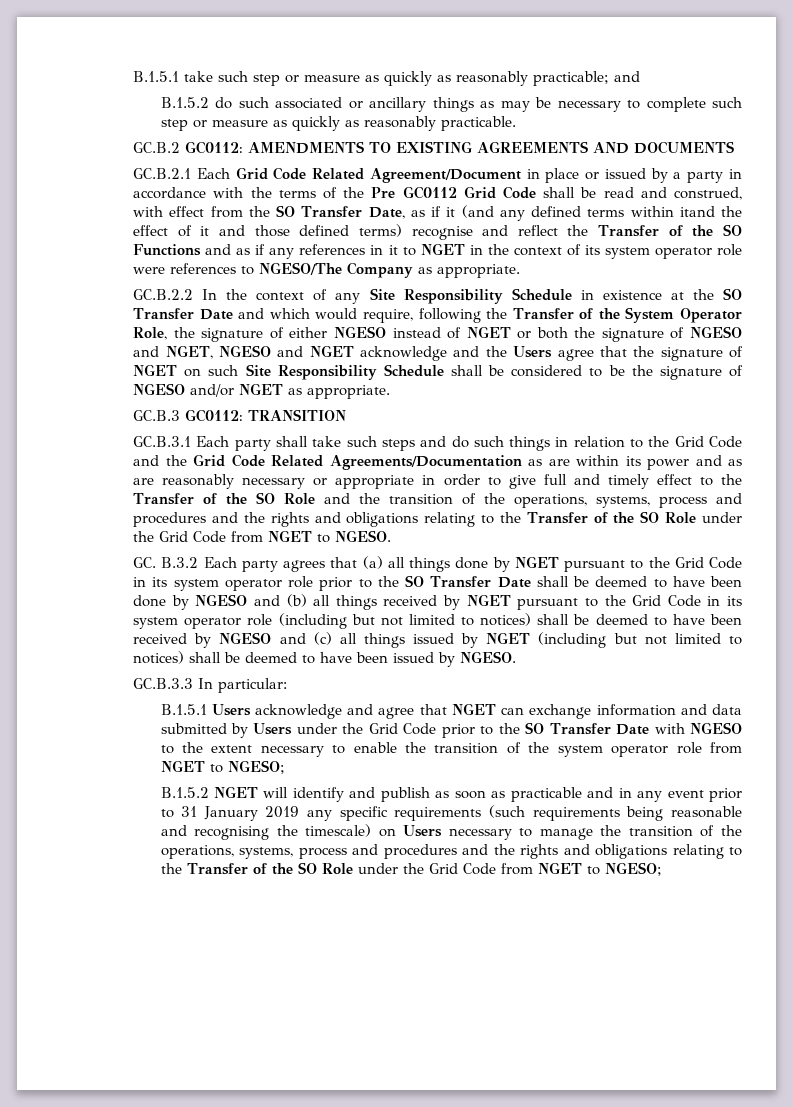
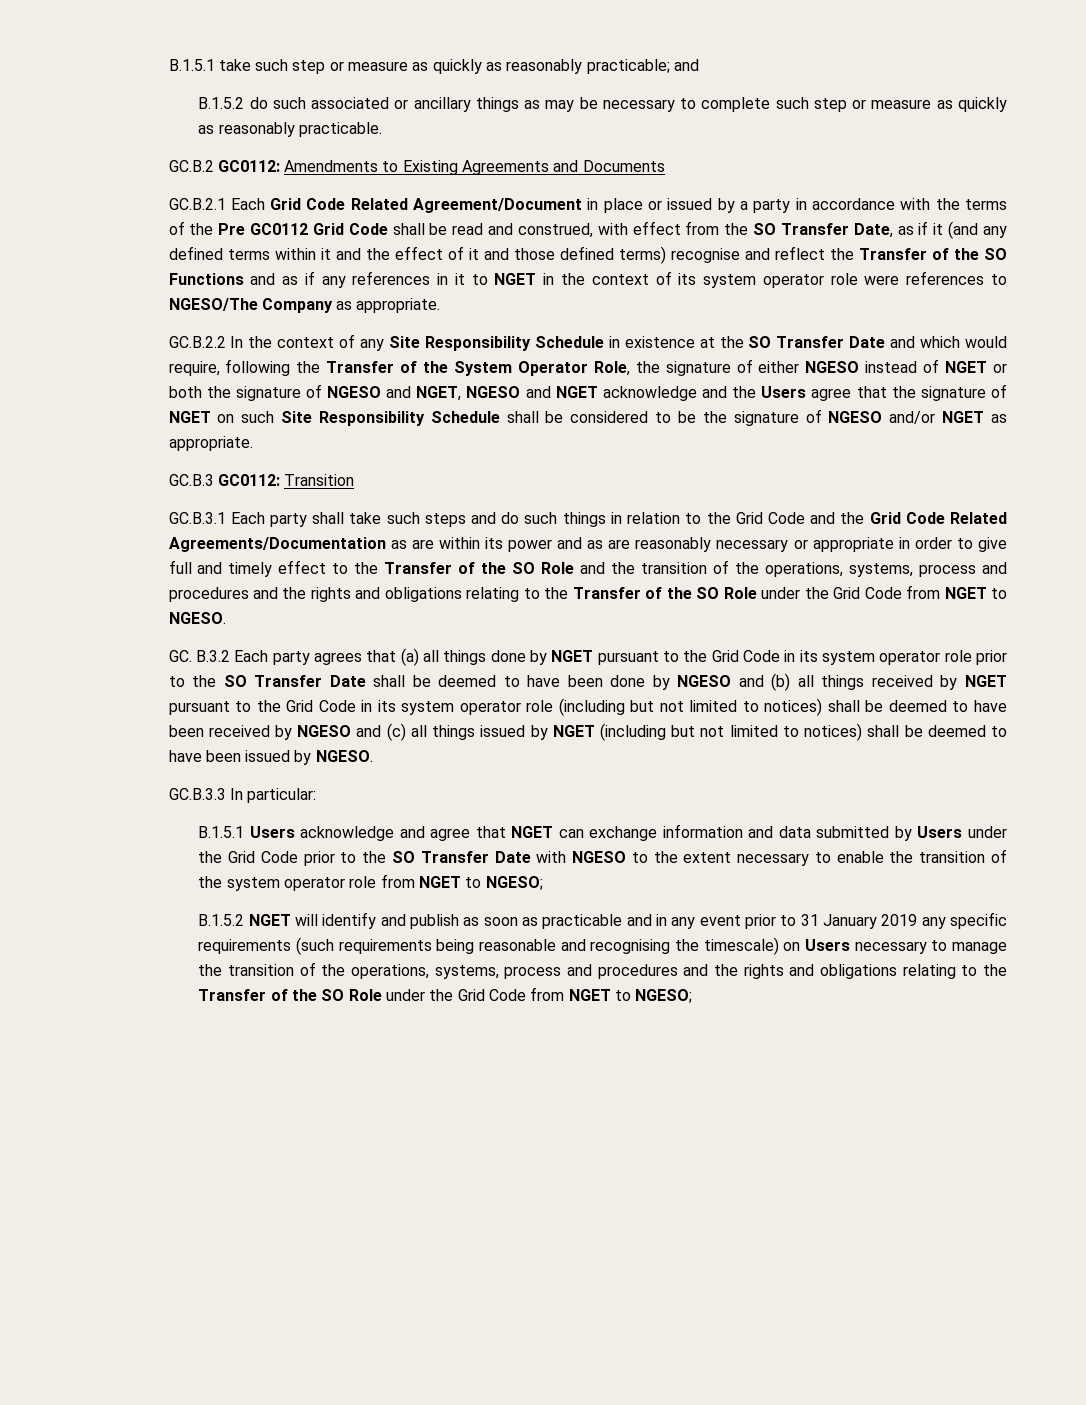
- GC.B.2 GC0112: AMENDMENTS TO EXISTING AGREEMENTS AND DOCUMENTS
+ GC.B.2 GC0112: Amendments to Existing Agreements and Documents
- GC.B.2.1 Each Grid Code Related Agreement/Document in place or issued by a party in accordance with the terms of the Pre GC0112 Grid Code shall be read and construed, with effect from the SO Transfer Date, as if it (and any defined terms within itand the effect of it and those defined terms) recognise and reflect the Transfer of the SO Functions and as if any references in it to NGET in the context of its system operator role were references to NGESO/The Company as appropriate.
+ GC.B.2.1 Each Grid Code Related Agreement/Document in place or issued by a party in accordance with the terms of the Pre GC0112 Grid Code shall be read and construed, with effect from the SO Transfer Date, as if it (and any defined terms within it and the effect of it and those defined terms) recognise and reflect the Transfer of the SO Functions and as if any references in it to NGET in the context of its system operator role were references to NGESO/The Company as appropriate.
- GC.B.3 GC0112: TRANSITION
+ GC.B.3 GC0112: Transition

